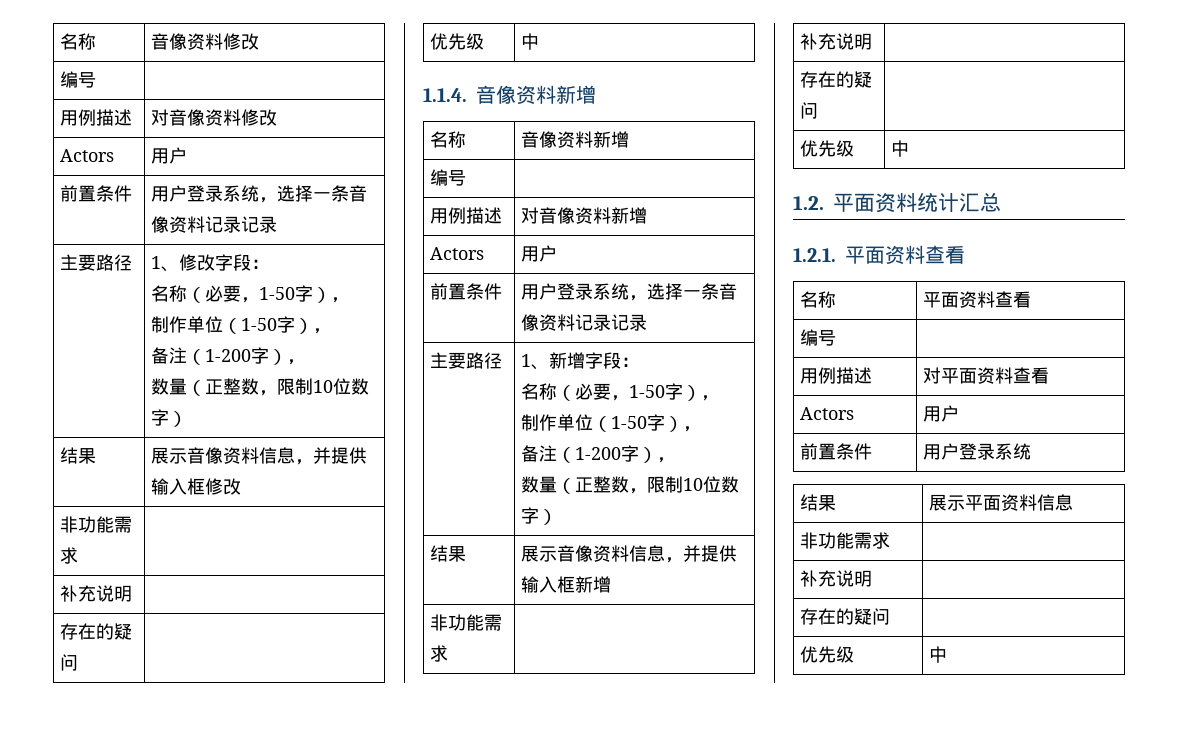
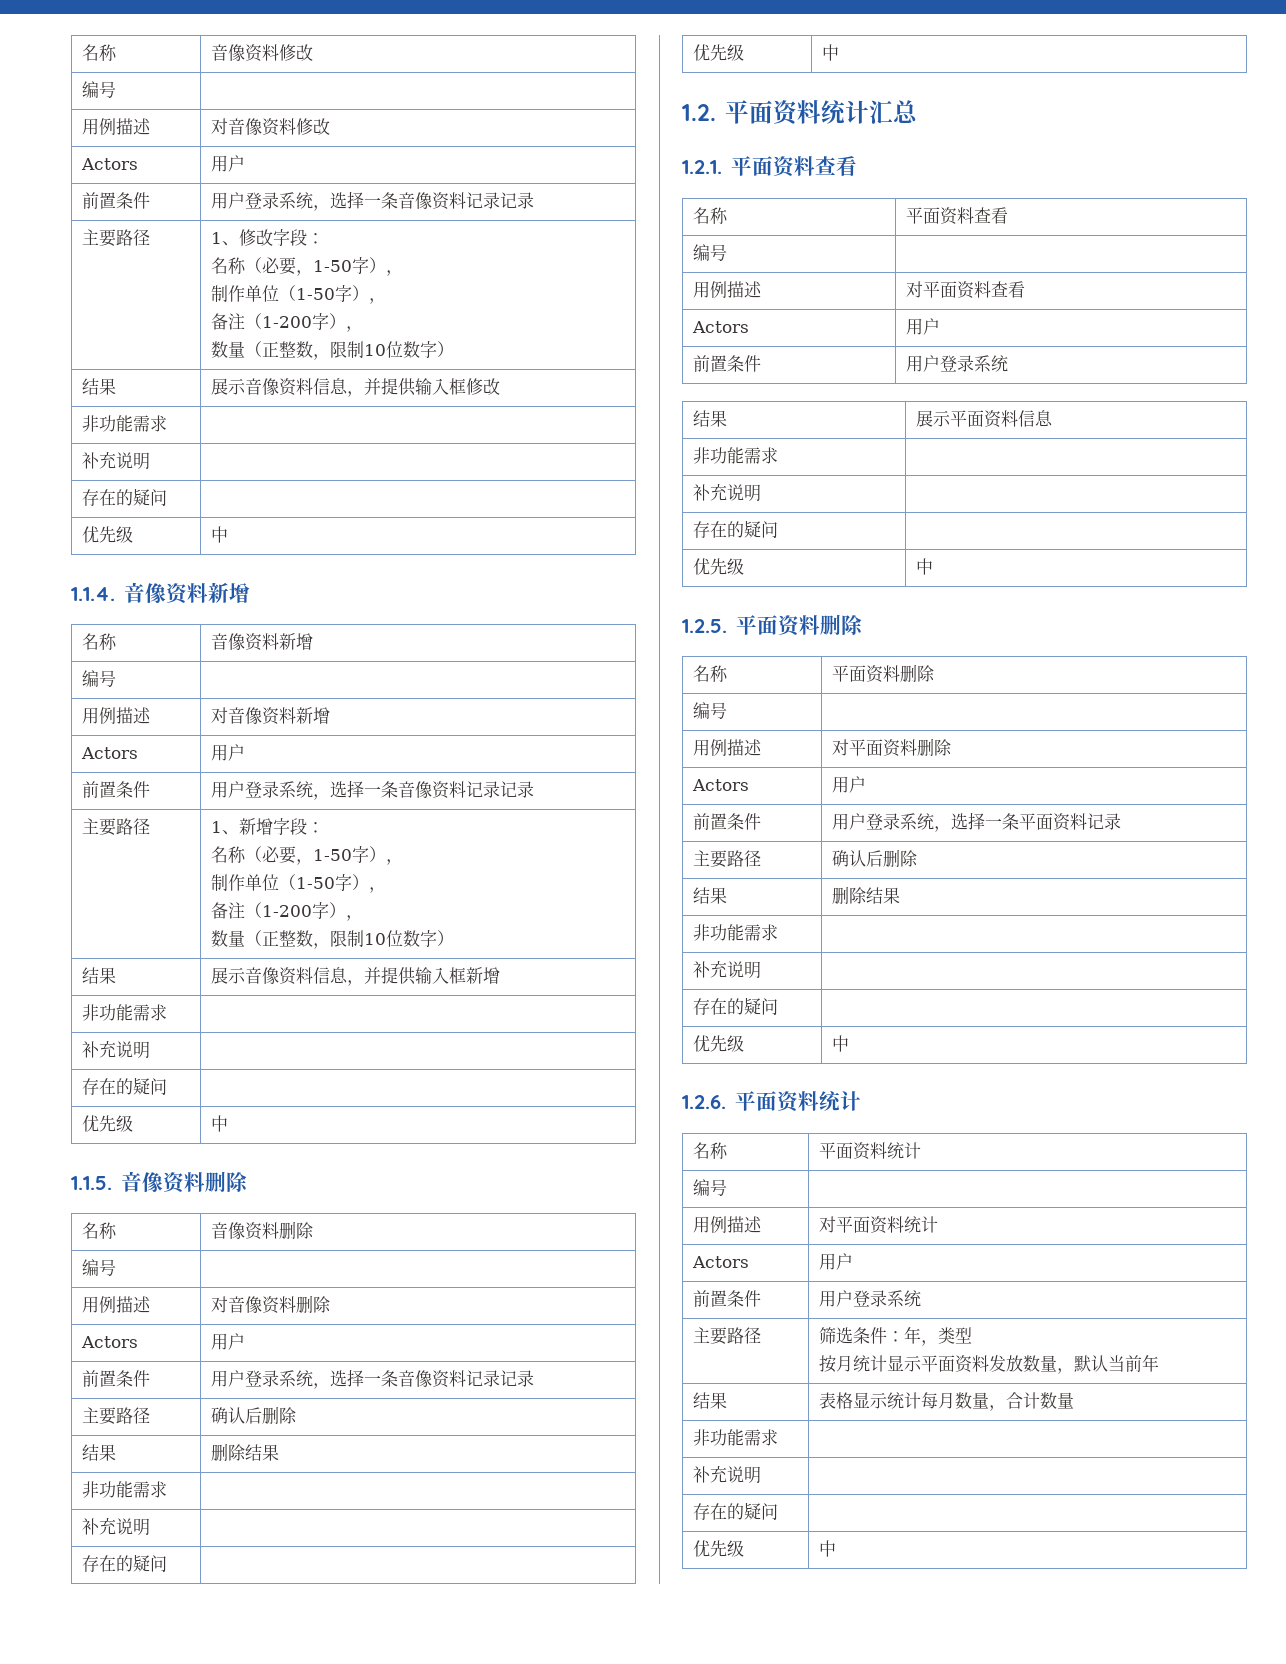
+ 1.1.5.音像资料删除
+ 名称 | 音像资料删除
+ 编号 |
+ 用例描述 | 对音像资料删除
+ Actors | 用户
+ 前置条件 | 用户登录系统，选择一条音像资料记录记录
+ 主要路径 | 确认后删除
+ 结果 | 删除结果
+ 非功能需求 |
+ 补充说明 |
+ 存在的疑问 |
+ 优先级 | 中
+ 1.2.5.平面资料删除
+ 名称 | 平面资料删除
+ 编号 |
+ 用例描述 | 对平面资料删除
+ Actors | 用户
+ 前置条件 | 用户登录系统，选择一条平面资料记录
+ 主要路径 | 确认后删除
+ 结果 | 删除结果
+ 非功能需求 |
+ 补充说明 |
+ 存在的疑问 |
+ 优先级 | 中
+ 1.2.6.平面资料统计
+ 名称 | 平面资料统计
+ 编号 |
+ 用例描述 | 对平面资料统计
+ Actors | 用户
+ 前置条件 | 用户登录系统
+ 主要路径 | 筛选条件：年，类型
+ 按月统计显示平面资料发放数量，默认当前年
+ 结果 | 表格显示统计每月数量，合计数量
+ 非功能需求 |
+ 补充说明 |
+ 存在的疑问 |
+ 优先级 | 中

